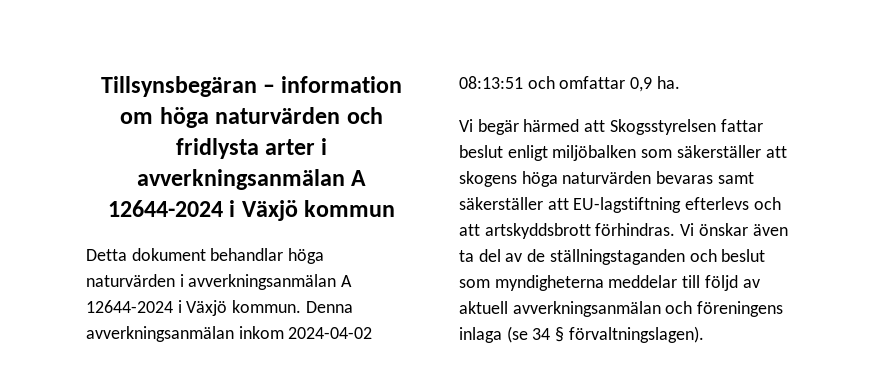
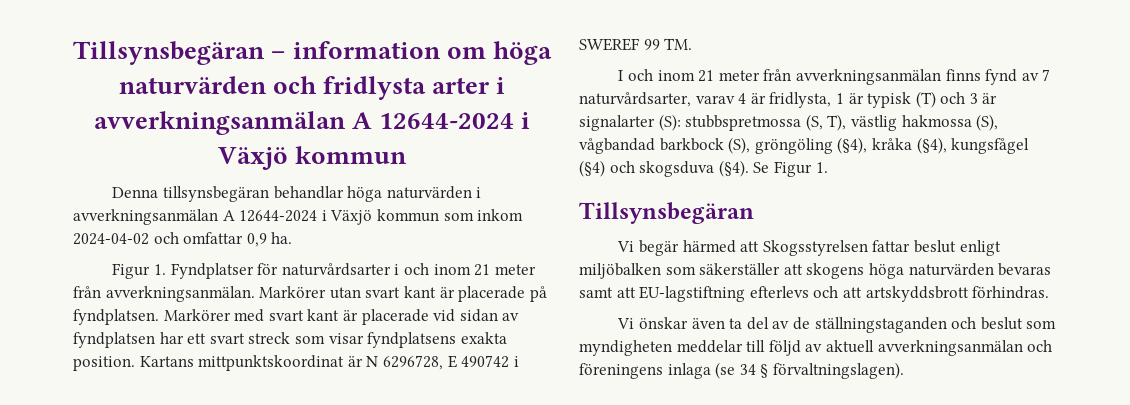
- Detta dokument behandlar höga naturvärden i avverkningsanmälan A 12644-2024 i Växjö kommun. Denna avverkningsanmälan inkom 2024-04-02 08:13:51 och omfattar 0,9 ha.
+ Denna tillsynsbegäran behandlar höga naturvärden i avverkningsanmälan A 12644-2024 i Växjö kommun som inkom 2024-04-02 och omfattar 0,9 ha.
+ Figur 1. Fyndplatser för naturvårdsarter i och inom 21 meter från avverkningsanmälan. Markörer utan svart kant är placerade på fyndplatsen. Markörer med svart kant är placerade vid sidan av fyndplatsen har ett svart streck som visar fyndplatsens exakta position. Kartans mittpunktskoordinat är N 6296728, E 490742 i SWEREF 99 TM.
+ I och inom 21 meter från avverkningsanmälan finns fynd av 7 naturvårdsarter, varav 4 är fridlysta, 1 är typisk (T) och 3 är signalarter (S): stubbspretmossa (S, T), västlig hakmossa (S), vågbandad barkbock (S), gröngöling (§4), kråka (§4), kungsfågel (§4) och skogsduva (§4). Se Figur 1.
+ Tillsynsbegäran
- Vi begär härmed att Skogsstyrelsen fattar beslut enligt miljöbalken som säkerställer att skogens höga naturvärden bevaras samt säkerställer att EU-lagstiftning efterlevs och att artskyddsbrott förhindras. Vi önskar även ta del av de ställningstaganden och beslut som myndigheterna meddelar till följd av aktuell avverkningsanmälan och föreningens inlaga (se 34 § förvaltningslagen).
+ Vi begär härmed att Skogsstyrelsen fattar beslut enligt miljöbalken som säkerställer att skogens höga naturvärden bevaras samt att EU-lagstiftning efterlevs och att artskyddsbrott förhindras.
+ Vi önskar även ta del av de ställningstaganden och beslut som myndigheten meddelar till följd av aktuell avverkningsanmälan och föreningens inlaga (se 34 § förvaltningslagen).

